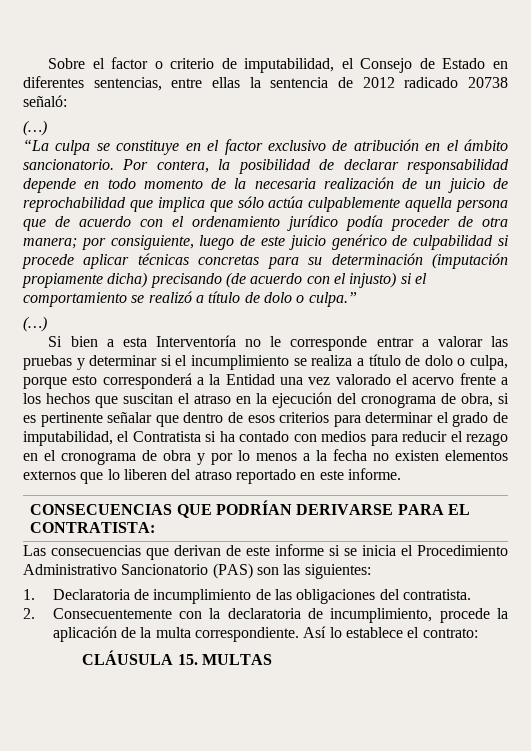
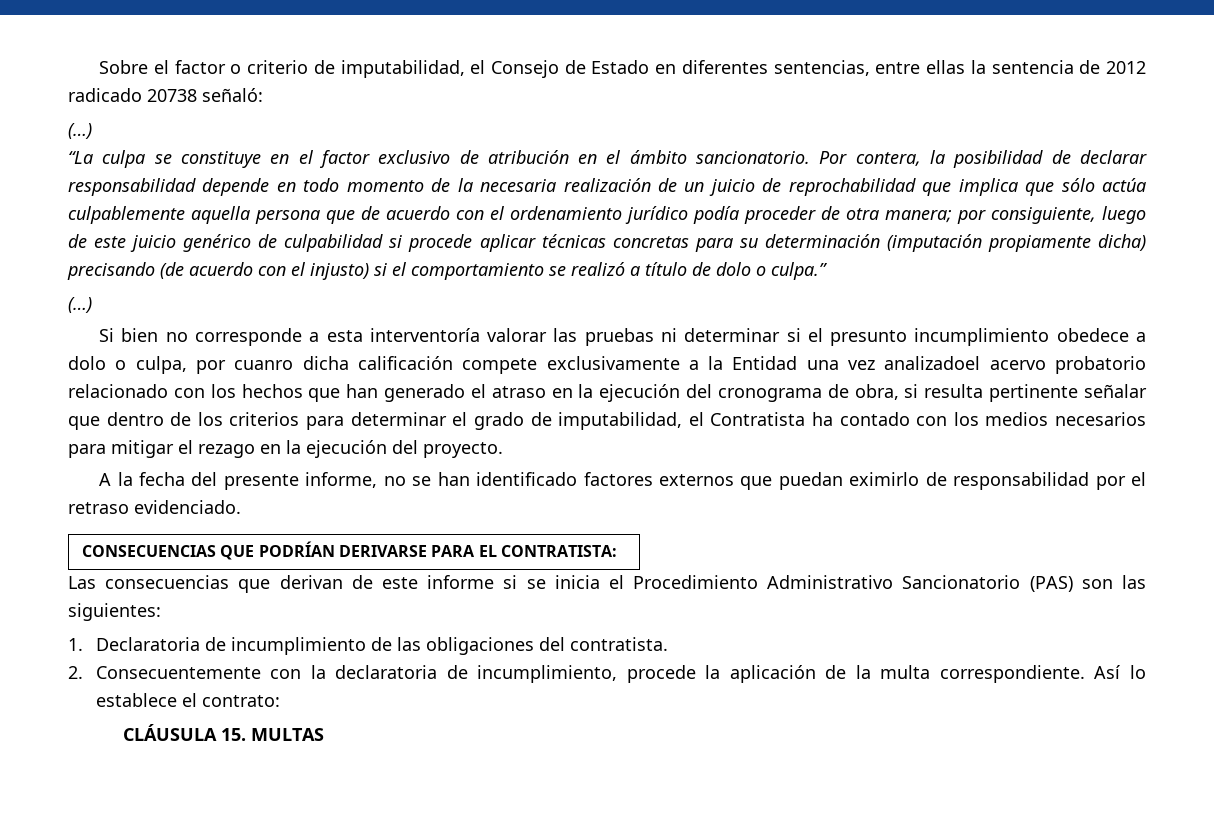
- Si bien a esta Interventoría no le corresponde entrar a valorar las pruebas y determinar si el incumplimiento se realiza a título de dolo o culpa, porque esto corresponderá a la Entidad una vez valorado el acervo frente a los hechos que suscitan el atraso en la ejecución del cronograma de obra, si es pertinente señalar que dentro de esos criterios para determinar el grado de imputabilidad, el Contratista si ha contado con medios para reducir el rezago en el cronograma de obra y por lo menos a la fecha no existen elementos externos que lo liberen del atraso reportado en este informe.
+ Si bien no corresponde a esta interventoría valorar las pruebas ni determinar si el presunto incumplimiento obedece a dolo o culpa, por cuanro dicha calificación compete exclusivamente a la Entidad una vez analizadoel acervo probatorio relacionado con los hechos que han generado el atraso en la ejecución del cronograma de obra, si resulta pertinente señalar que dentro de los criterios para determinar el grado de imputabilidad, el Contratista ha contado con los medios necesarios para mitigar el rezago en la ejecución del proyecto.
+ A la fecha del presente informe, no se han identificado factores externos que puedan eximirlo de responsabilidad por el retraso evidenciado.

